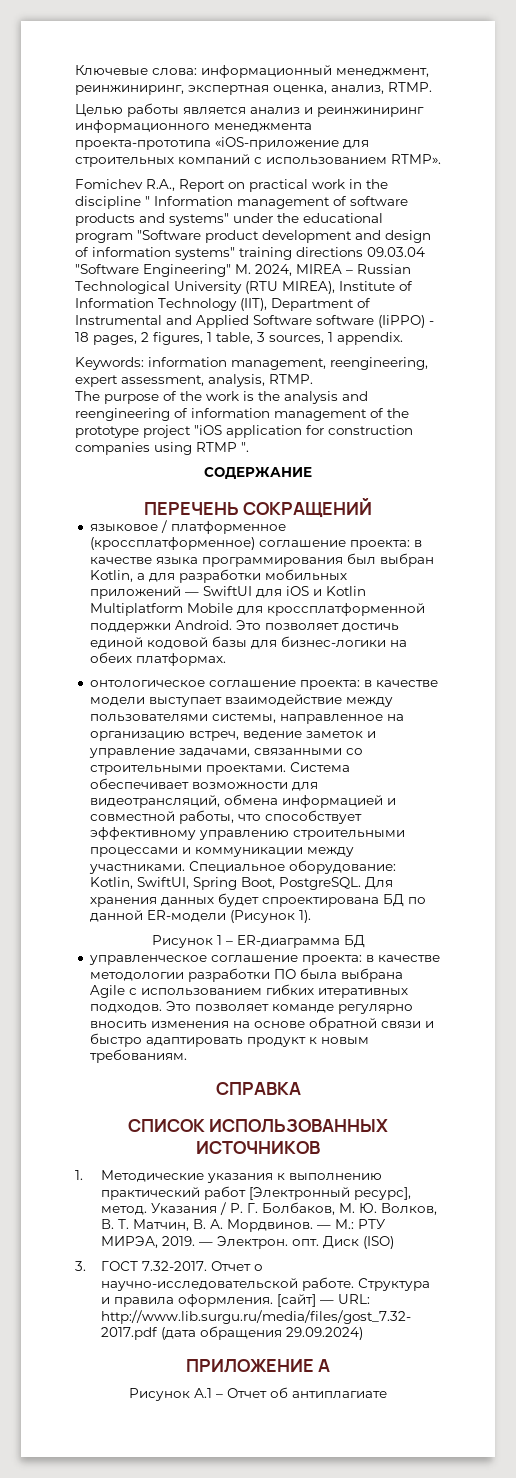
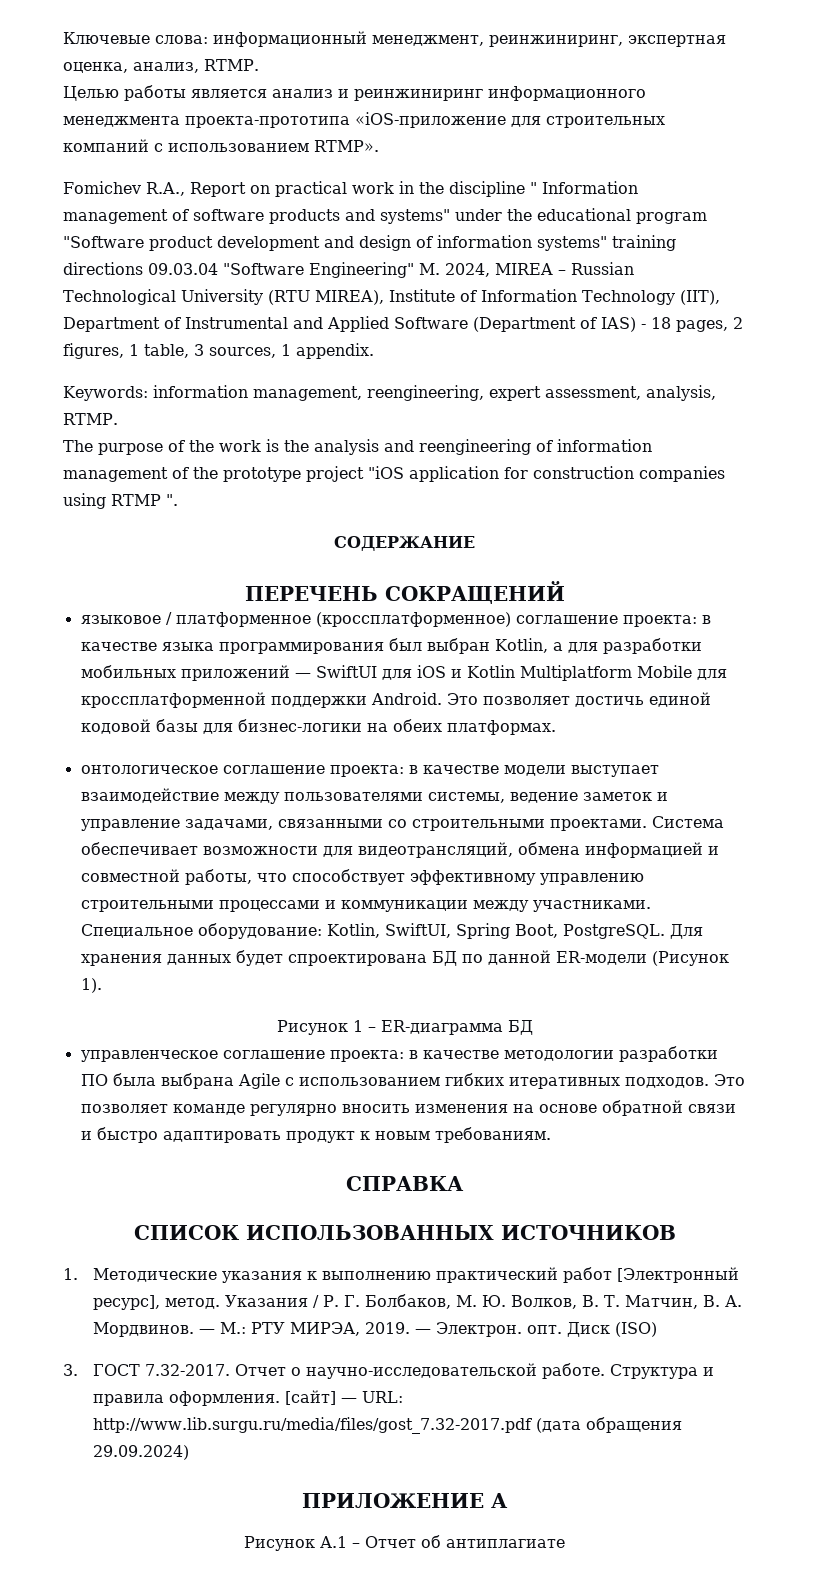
- Fomichev R.A., Report on practical work in the discipline " Information management of software products and systems" under the educational program "Software product development and design of information systems" training directions 09.03.04 "Software Engineering" M. 2024, MIREA – Russian Technological University (RTU MIREA), Institute of Information Technology (IIT), Department of Instrumental and Applied Software software (IiPPO) - 18 pages, 2 figures, 1 table, 3 sources, 1 appendix.
+ Fomichev R.A., Report on practical work in the discipline " Information management of software products and systems" under the educational program "Software product development and design of information systems" training directions 09.03.04 "Software Engineering" M. 2024, MIREA – Russian Technological University (RTU MIREA), Institute of Information Technology (IIT), Department of Instrumental and Applied Software (Department of IAS) - 18 pages, 2 figures, 1 table, 3 sources, 1 appendix.
- онтологическое соглашение проекта: в качестве модели выступает взаимодействие между пользователями системы, направленное на организацию встреч, ведение заметок и управление задачами, связанными со строительными проектами.
+ онтологическое соглашение проекта: в качестве модели выступает взаимодействие между пользователями системы, ведение заметок и управление задачами, связанными со строительными проектами.

